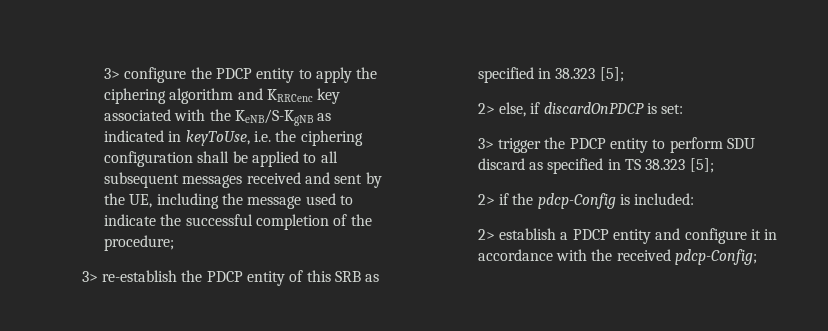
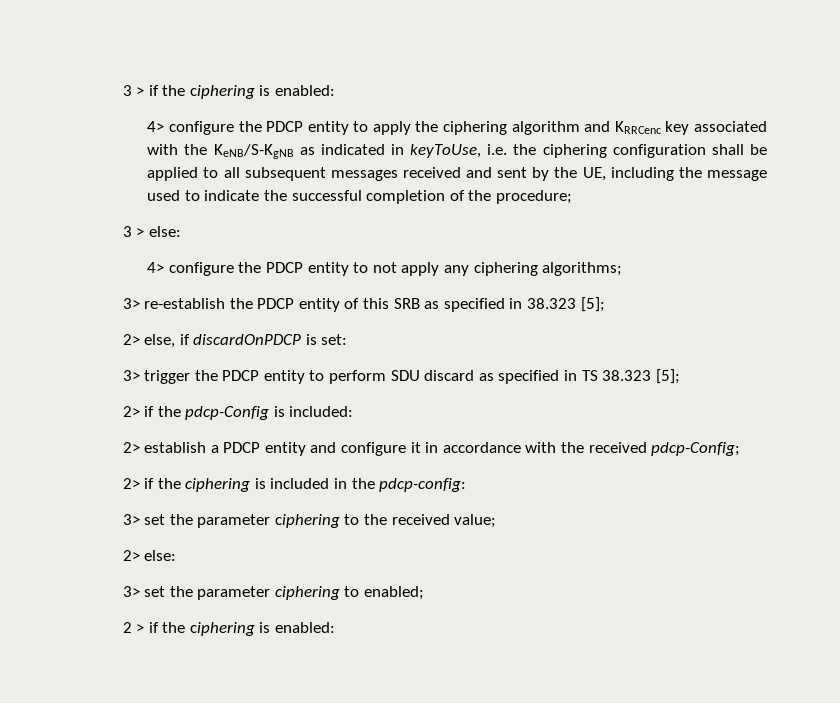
- 3> configure the PDCP entity to apply the ciphering algorithm and KRRCenc key associated with the KeNB/S-KgNB as indicated in keyToUse, i.e. the ciphering configuration shall be applied to all subsequent messages received and sent by the UE, including the message used to indicate the successful completion of the procedure;
+ 3 > if the ciphering is enabled:
+ 4> configure the PDCP entity to apply the ciphering algorithm and KRRCenc key associated with the KeNB/S-KgNB as indicated in keyToUse, i.e. the ciphering configuration shall be applied to all subsequent messages received and sent by the UE, including the message used to indicate the successful completion of the procedure;
+ 3 > else:
+ 4> configure the PDCP entity to not apply any ciphering algorithms;
+ 2> if the ciphering is included in the pdcp-config:
+ 3> set the parameter ciphering to the received value;
+ 2> else:
+ 3> set the parameter ciphering to enabled;
+ 2 > if the ciphering is enabled:

